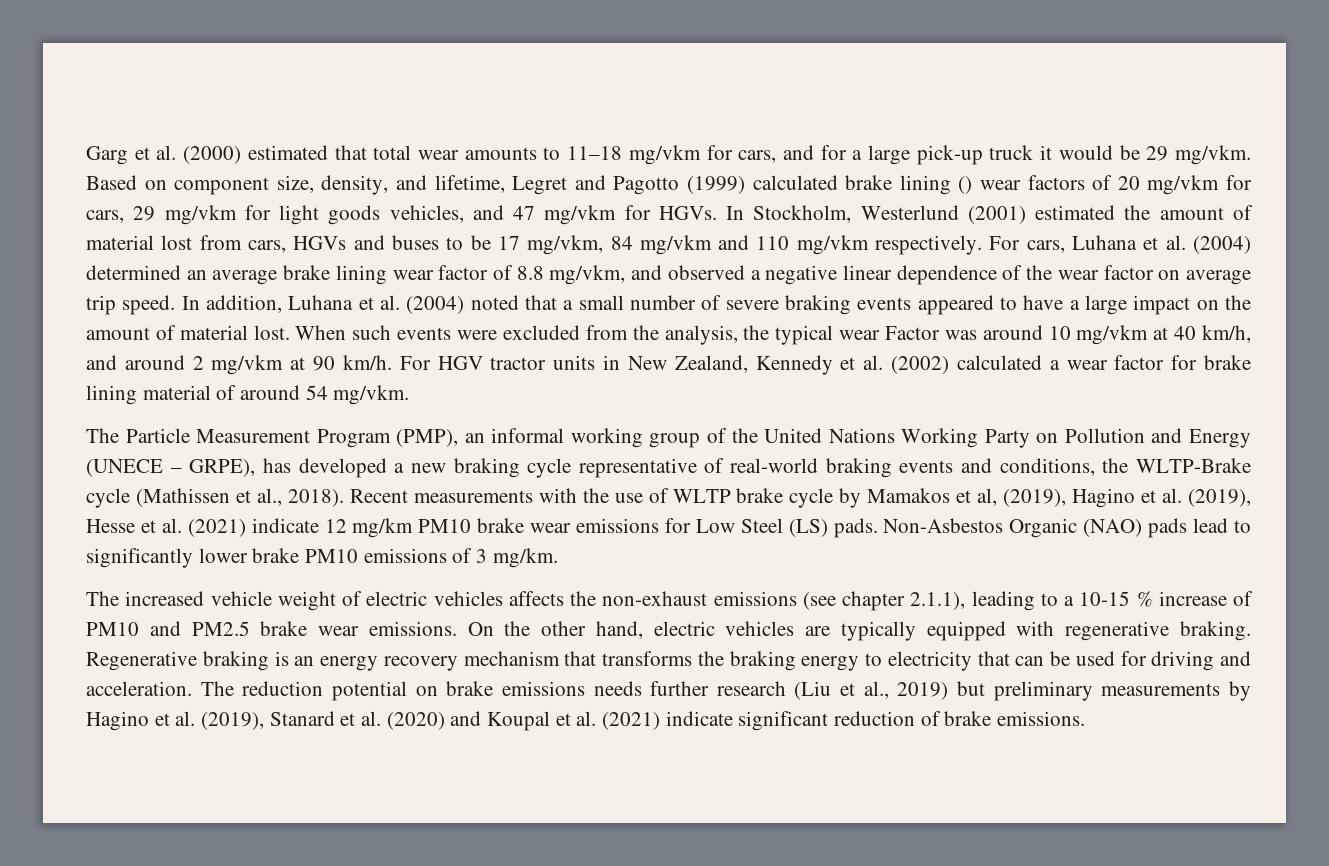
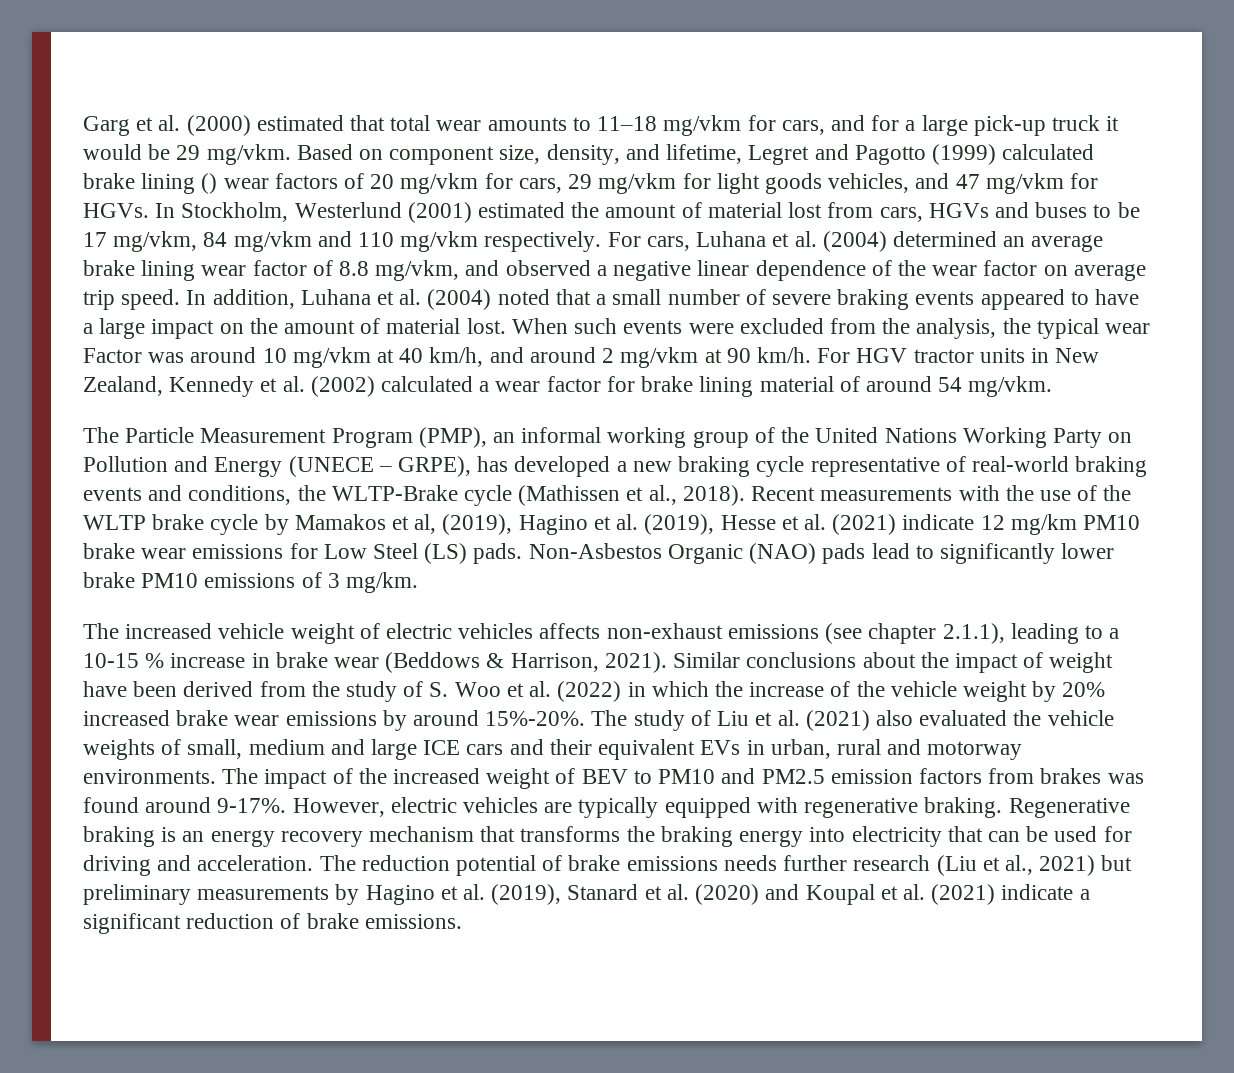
- Recent measurements with the use of WLTP brake cycle by Mamakos et al, (2019), Hagino et al. (2019), Hesse et al. (2021) indicate 12 mg/km PM10 brake wear emissions for Low Steel (LS) pads.
+ Recent measurements with the use of the WLTP brake cycle by Mamakos et al, (2019), Hagino et al. (2019), Hesse et al. (2021) indicate 12 mg/km PM10 brake wear emissions for Low Steel (LS) pads.
- The increased vehicle weight of electric vehicles affects the non-exhaust emissions (see chapter 2.1.1), leading to a 10-15 % increase of PM10 and PM2.5 brake wear emissions. On the other hand, electric vehicles are typically equipped with regenerative braking.
+ The increased vehicle weight of electric vehicles affects non-exhaust emissions (see chapter 2.1.1), leading to a 10-15 % increase in brake wear (Beddows & Harrison, 2021). Similar conclusions about the impact of weight have been derived from the study of S. Woo et al. (2022) in which the increase of the vehicle weight by 20% increased brake wear emissions by around 15%-20%. The study of Liu et al. (2021) also evaluated the vehicle weights of small, medium and large ICE cars and their equivalent EVs in urban, rural and motorway environments. The impact of the increased weight of BEV to PM10 and PM2.5 emission factors from brakes was found around 9-17%. However, electric vehicles are typically equipped with regenerative braking.
- Regenerative braking is an energy recovery mechanism that transforms the braking energy to electricity that can be used for driving and acceleration.
+ Regenerative braking is an energy recovery mechanism that transforms the braking energy into electricity that can be used for driving and acceleration.
- The reduction potential on brake emissions needs further research (Liu et al., 2019) but preliminary measurements by Hagino et al. (2019), Stanard et al. (2020) and Koupal et al. (2021) indicate significant reduction of brake emissions.
+ The reduction potential of brake emissions needs further research (Liu et al., 2021) but preliminary measurements by Hagino et al. (2019), Stanard et al. (2020) and Koupal et al. (2021) indicate a significant reduction of brake emissions.

